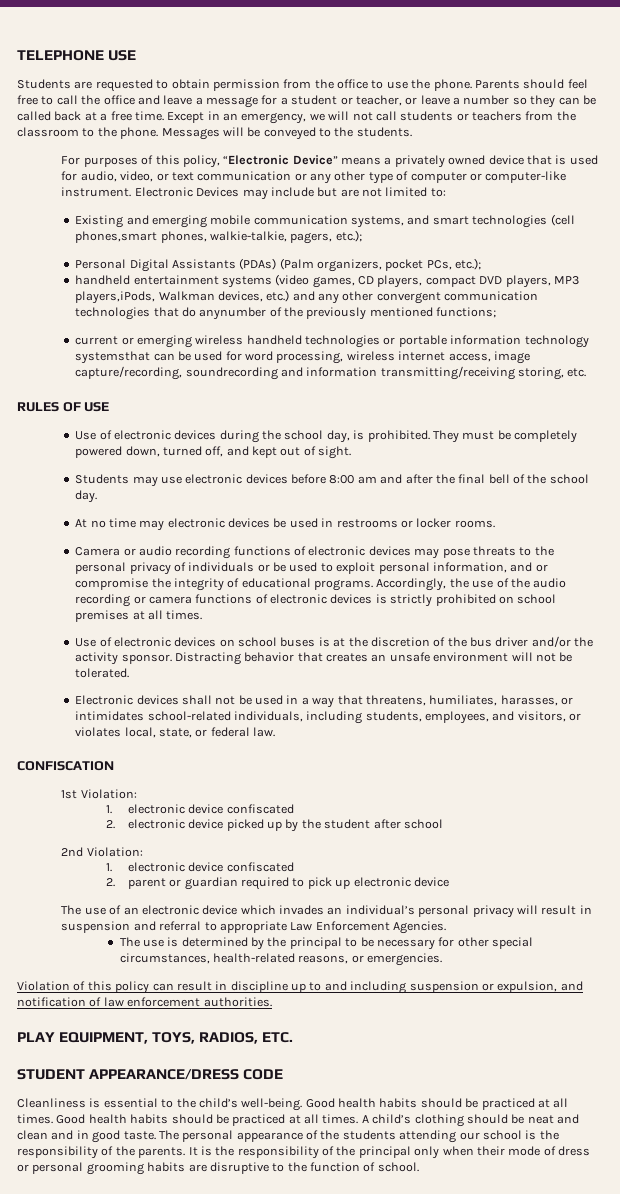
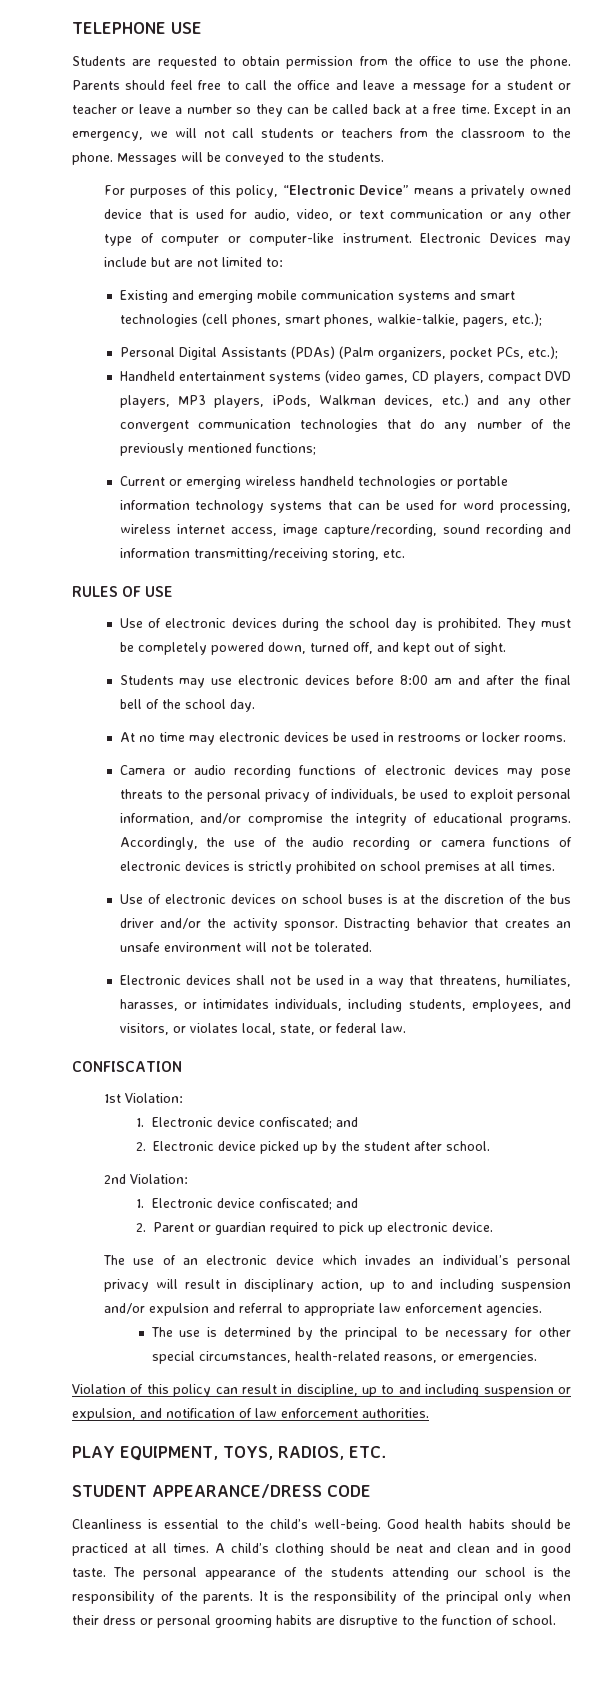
- Parents should feel free to call the office and leave a message for a student or teacher, or leave a number so they can be called back at a free time.
+ Parents should feel free to call the office and leave a message for a student or teacher or leave a number so they can be called back at a free time.
- Existing and emerging mobile communication systems, and smart technologies (cell phones,smart phones, walkie-talkie, pagers, etc.);
+ Existing and emerging mobile communication systems and smart technologies (cell phones, smart phones, walkie-talkie, pagers, etc.);
- handheld entertainment systems (video games, CD players, compact DVD players, MP3 players,iPods, Walkman devices, etc.) and any other convergent communication technologies that do anynumber of the previously mentioned functions;
+ Handheld entertainment systems (video games, CD players, compact DVD players, MP3 players, iPods, Walkman devices, etc.) and any other convergent communication technologies that do any number of the previously mentioned functions;
- current or emerging wireless handheld technologies or portable information technology systemsthat can be used for word processing, wireless internet access, image capture/recording, soundrecording and information transmitting/receiving storing, etc.
+ Current or emerging wireless handheld technologies or portable information technology systems that can be used for word processing, wireless internet access, image capture/recording, sound recording and information transmitting/receiving storing, etc.
- Use of electronic devices during the school day, is prohibited.
+ Use of electronic devices during the school day is prohibited.
- Camera or audio recording functions of electronic devices may pose threats to the personal privacy of individuals or be used to exploit personal information, and or compromise the integrity of educational programs.
+ Camera or audio recording functions of electronic devices may pose threats to the personal privacy of individuals, be used to exploit personal information, and/or compromise the integrity of educational programs.
- Electronic devices shall not be used in a way that threatens, humiliates, harasses, or intimidates school-related individuals, including students, employees, and visitors, or violates local, state, or federal law.
+ Electronic devices shall not be used in a way that threatens, humiliates, harasses, or intimidates individuals, including students, employees, and visitors, or violates local, state, or federal law.
  1st Violation:
- 1. electronic device confiscated
- 2. electronic device picked up by the student after school
+ 1. Electronic device confiscated; and
+ 2. Electronic device picked up by the student after school.
  2nd Violation:
- 1. electronic device confiscated
- 2. parent or guardian required to pick up electronic device
+ 1. Electronic device confiscated; and
+ 2. Parent or guardian required to pick up electronic device.
- The use of an electronic device which invades an individual’s personal privacy will result in suspension and referral to appropriate Law Enforcement Agencies.
+ The use of an electronic device which invades an individual’s personal privacy will result in disciplinary action, up to and including suspension and/or expulsion and referral to appropriate law enforcement agencies.
- Violation of this policy can result in discipline up to and including suspension or expulsion, and notification of law enforcement authorities.
+ Violation of this policy can result in discipline, up to and including suspension or expulsion, and notification of law enforcement authorities.
- Good health habits should be practiced at all times. Good health habits should be practiced at all times.
+ Good health habits should be practiced at all times.
- It is the responsibility of the principal only when their mode of dress or personal grooming habits are disruptive to the function of school.
+ It is the responsibility of the principal only when their dress or personal grooming habits are disruptive to the function of school.

